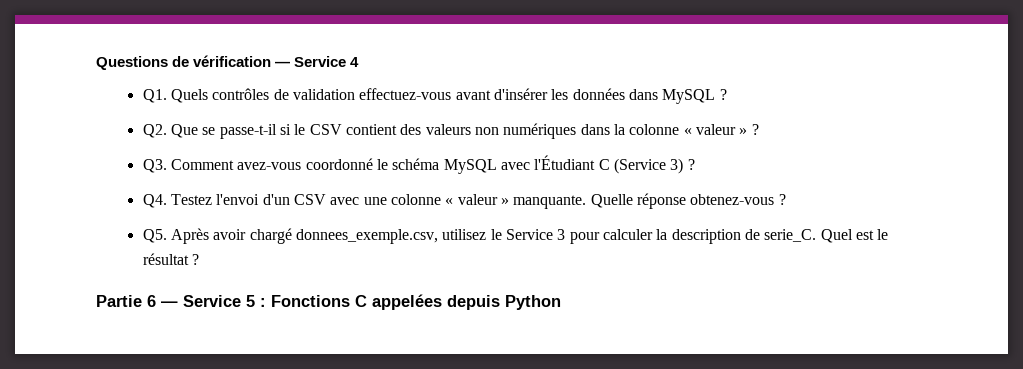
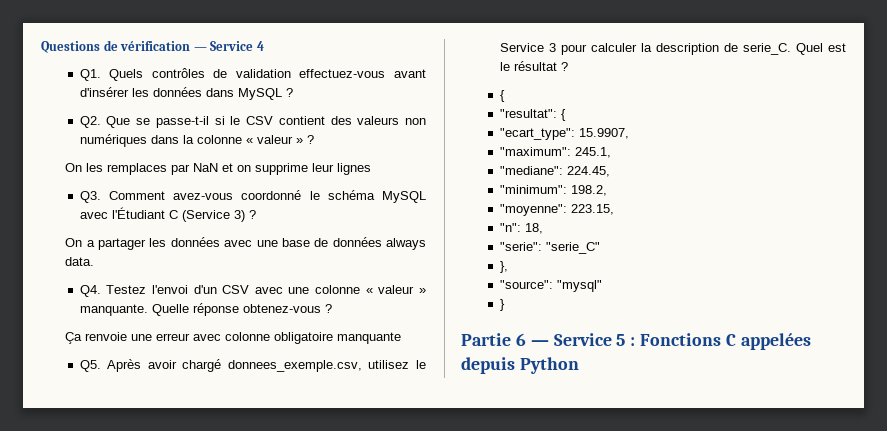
+ On les remplaces par NaN et on supprime leur lignes
+ On a partager les données avec une base de données always data.
+ Ça renvoie une erreur avec colonne obligatoire manquante
  Quel est le résultat ?
+ {
+ "resultat": {
+ "ecart_type": 15.9907,
+ "maximum": 245.1,
+ "mediane": 224.45,
+ "minimum": 198.2,
+ "moyenne": 223.15,
+ "n": 18,
+ "serie": "serie_C"
+ },
+ "source": "mysql"
+ }

